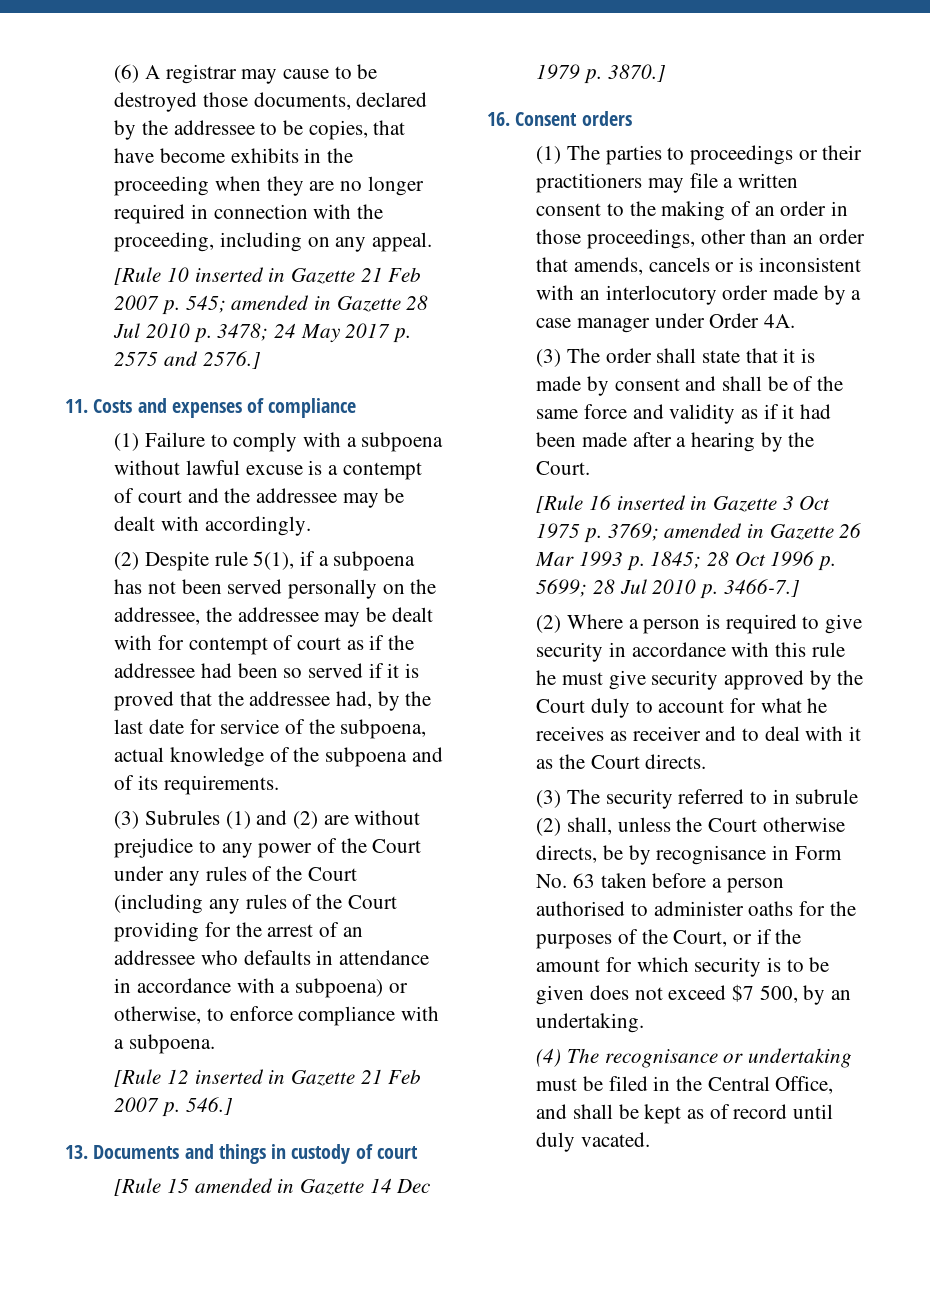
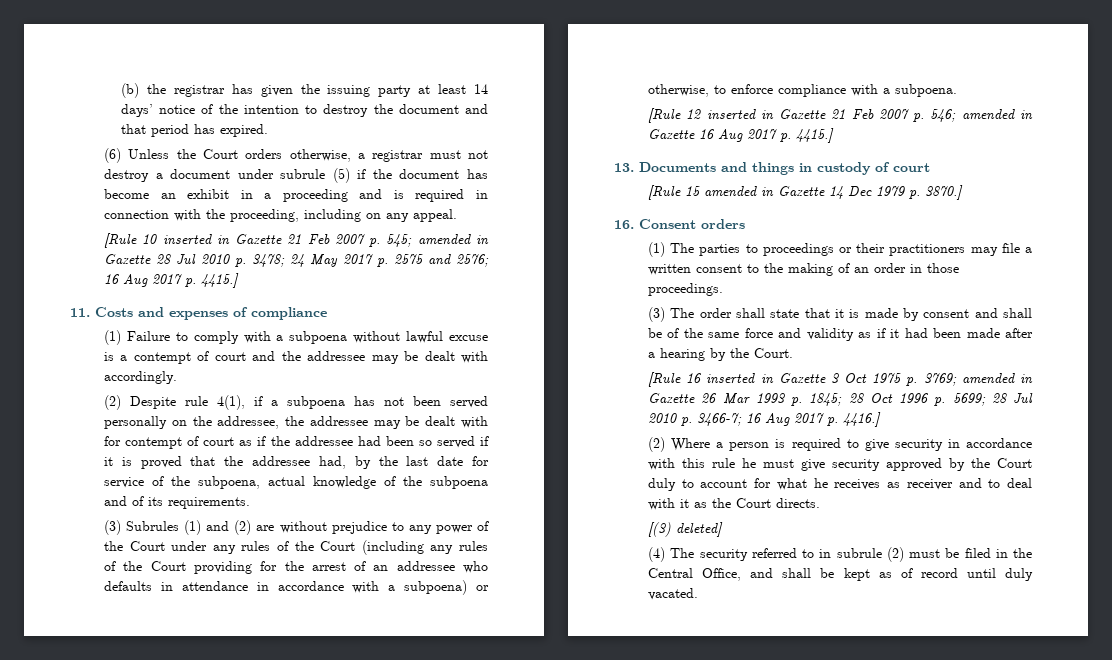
- (6) A registrar may cause to be destroyed those documents, declared by the addressee to be copies, that have become exhibits in the proceeding when they are no longer required in connection with the proceeding, including on any appeal.
+ (b) the registrar has given the issuing party at least 14 days’ notice of the intention to destroy the document and that period has expired.
+ (6) Unless the Court orders otherwise, a registrar must not destroy a document under subrule (5) if the document has become an exhibit in a proceeding and is required in connection with the proceeding, including on any appeal.
- [Rule 10 inserted in Gazette 21 Feb 2007 p. 545; amended in Gazette 28 Jul 2010 p. 3478; 24 May 2017 p. 2575 and 2576.]
+ [Rule 10 inserted in Gazette 21 Feb 2007 p. 545; amended in Gazette 28 Jul 2010 p. 3478; 24 May 2017 p. 2575 and 2576; 16 Aug 2017 p. 4415.]
- (2) Despite rule 5(1), if a subpoena has not been served personally on the addressee, the addressee may be dealt with for contempt of court as if the addressee had been so served if it is proved that the addressee had, by the last date for service of the subpoena, actual knowledge of the subpoena and of its requirements.
+ (2) Despite rule 4(1), if a subpoena has not been served personally on the addressee, the addressee may be dealt with for contempt of court as if the addressee had been so served if it is proved that the addressee had, by the last date for service of the subpoena, actual knowledge of the subpoena and of its requirements.
- [Rule 12 inserted in Gazette 21 Feb 2007 p. 546.]
+ [Rule 12 inserted in Gazette 21 Feb 2007 p. 546; amended in Gazette 16 Aug 2017 p. 4415.]
- (1) The parties to proceedings or their practitioners may file a written consent to the making of an order in those proceedings, other than an order that amends, cancels or is inconsistent with an interlocutory order made by a case manager under Order 4A.
+ (1) The parties to proceedings or their practitioners may file a written consent to the making of an order in those proceedings.
- [Rule 16 inserted in Gazette 3 Oct 1975 p. 3769; amended in Gazette 26 Mar 1993 p. 1845; 28 Oct 1996 p. 5699; 28 Jul 2010 p. 3466-7.]
+ [Rule 16 inserted in Gazette 3 Oct 1975 p. 3769; amended in Gazette 26 Mar 1993 p. 1845; 28 Oct 1996 p. 5699; 28 Jul 2010 p. 3466-7; 16 Aug 2017 p. 4416.]
- (3) The security referred to in subrule (2) shall, unless the Court otherwise directs, be by recognisance in Form No. 63 taken before a person authorised to administer oaths for the purposes of the Court, or if the amount for which security is to be given does not exceed $7 500, by an undertaking.
- (4) The recognisance or undertaking must be filed in the Central Office, and shall be kept as of record until duly vacated.
+ [(3) deleted]
+ (4) The security referred to in subrule (2) must be filed in the Central Office, and shall be kept as of record until duly vacated.

